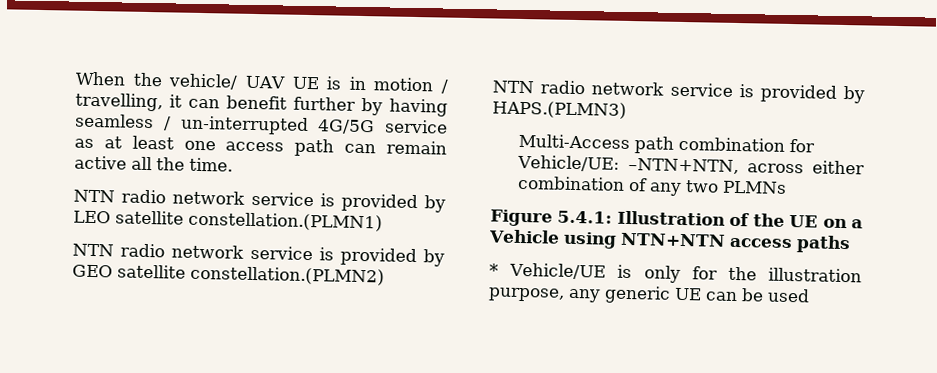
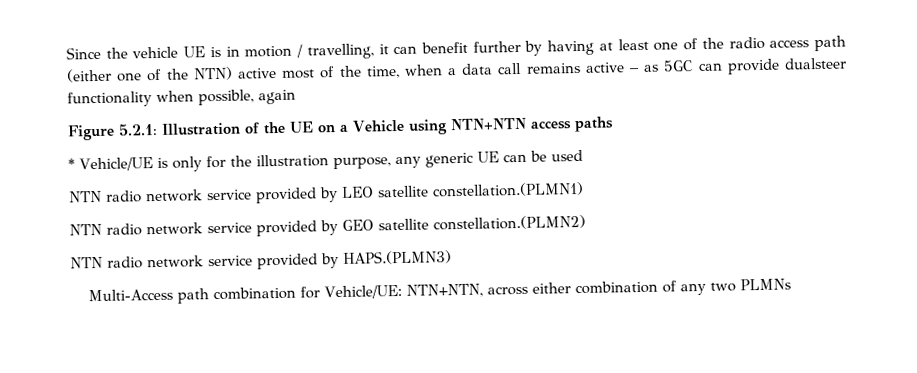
- When the vehicle/ UAV UE is in motion / travelling, it can benefit further by having seamless / un-interrupted 4G/5G service as at least one access path can remain active all the time.
- NTN radio network service is provided by LEO satellite constellation.(PLMN1)
- NTN radio network service is provided by GEO satellite constellation.(PLMN2)
- NTN radio network service is provided by HAPS.(PLMN3)
- Multi-Access path combination for Vehicle/UE: –NTN+NTN, across either combination of any two PLMNs
+ Since the vehicle UE is in motion / travelling, it can benefit further by having at least one of the radio access path (either one of the NTN) active most of the time, when a data call remains active – as 5GC can provide dualsteer functionality when possible, again
- Figure 5.4.1: Illustration of the UE on a Vehicle using NTN+NTN access paths
+ Figure 5.2.1: Illustration of the UE on a Vehicle using NTN+NTN access paths
+ NTN radio network service provided by LEO satellite constellation.(PLMN1)
+ NTN radio network service provided by GEO satellite constellation.(PLMN2)
+ NTN radio network service provided by HAPS.(PLMN3)
+ Multi-Access path combination for Vehicle/UE: NTN+NTN, across either combination of any two PLMNs

